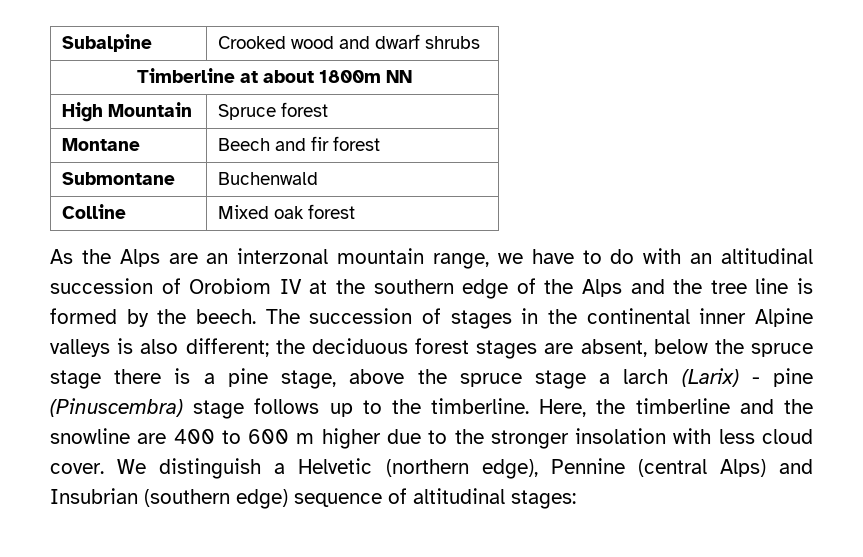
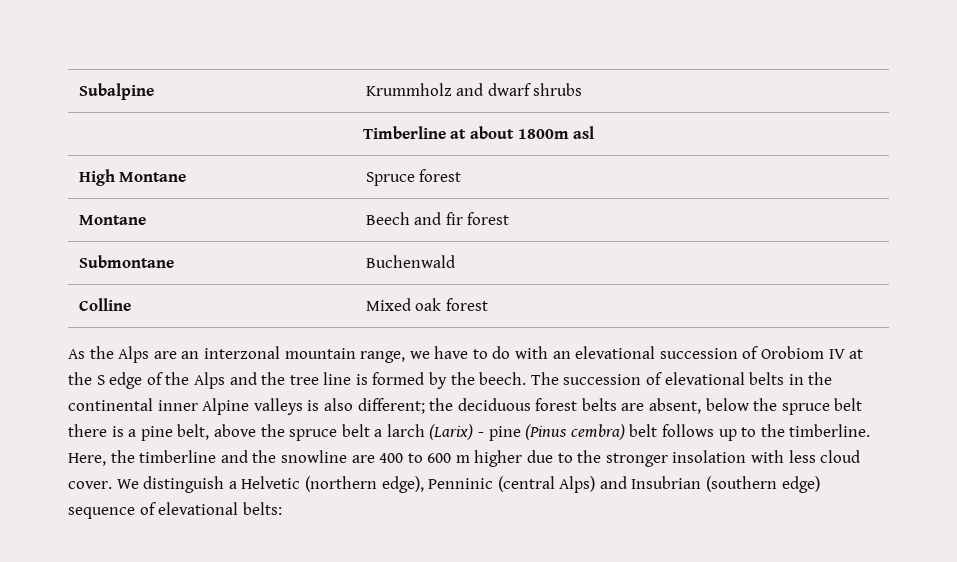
- Subalpine | Crooked wood and dwarf shrubs
+ Subalpine | Krummholz and dwarf shrubs
- Timberline at about 1800m NN
+ Timberline at about 1800m asl
- High Mountain | Spruce forest
+ High Montane | Spruce forest
- As the Alps are an interzonal mountain range, we have to do with an altitudinal succession of Orobiom IV at the southern edge of the Alps and the tree line is formed by the beech.
+ As the Alps are an interzonal mountain range, we have to do with an elevational succession of Orobiom IV at the S edge of the Alps and the tree line is formed by the beech.
- The succession of stages in the continental inner Alpine valleys is also different; the deciduous forest stages are absent, below the spruce stage there is a pine stage, above the spruce stage a larch (Larix) - pine (Pinuscembra) stage follows up to the timberline.
+ The succession of elevational belts in the continental inner Alpine valleys is also different; the deciduous forest belts are absent, below the spruce belt there is a pine belt, above the spruce belt a larch (Larix) - pine (Pinus cembra) belt follows up to the timberline.
- We distinguish a Helvetic (northern edge), Pennine (central Alps) and Insubrian (southern edge) sequence of altitudinal stages:
+ We distinguish a Helvetic (northern edge), Penninic (central Alps) and Insubrian (southern edge) sequence of elevational belts:

